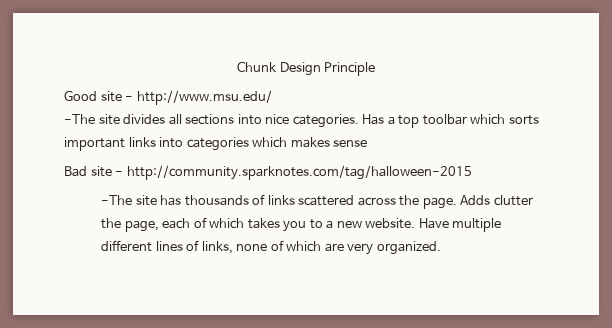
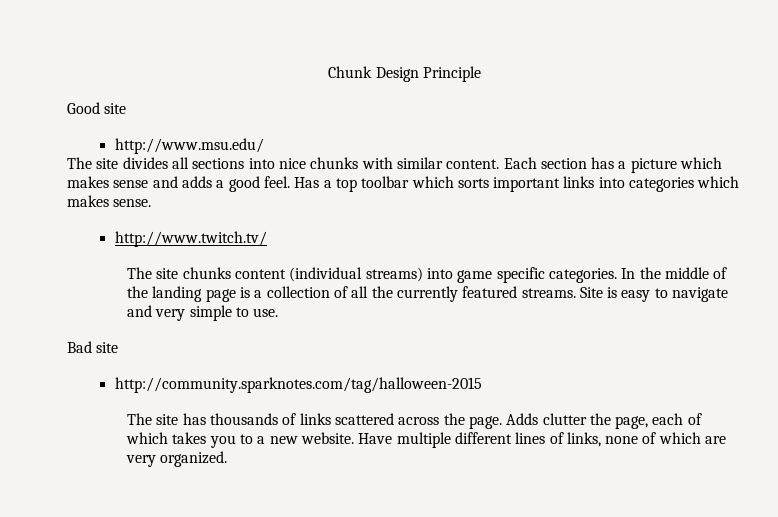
- Good site - http://www.msu.edu/
+ Good site
+ http://www.msu.edu/
- -The site divides all sections into nice categories.
+ The site divides all sections into nice chunks with similar content. Each section has a picture which makes sense and adds a good feel.
- Has a top toolbar which sorts important links into categories which makes sense
+ Has a top toolbar which sorts important links into categories which makes sense.
+ http://www.twitch.tv/
+ The site chunks content (individual streams) into game specific categories. In the middle of the landing page is a collection of all the currently featured streams. Site is easy to navigate and very simple to use.
- Bad site - http://community.sparknotes.com/tag/halloween-2015
+ Bad site
+ http://community.sparknotes.com/tag/halloween-2015
- -The site has thousands of links scattered across the page.
+ The site has thousands of links scattered across the page.

